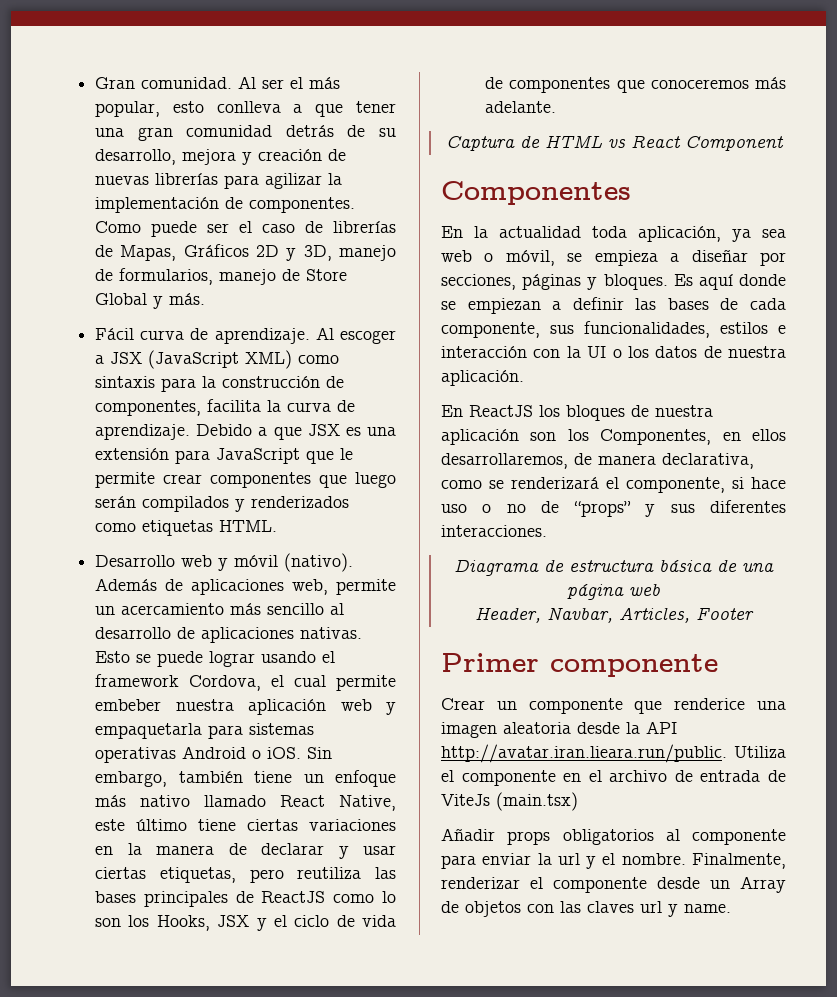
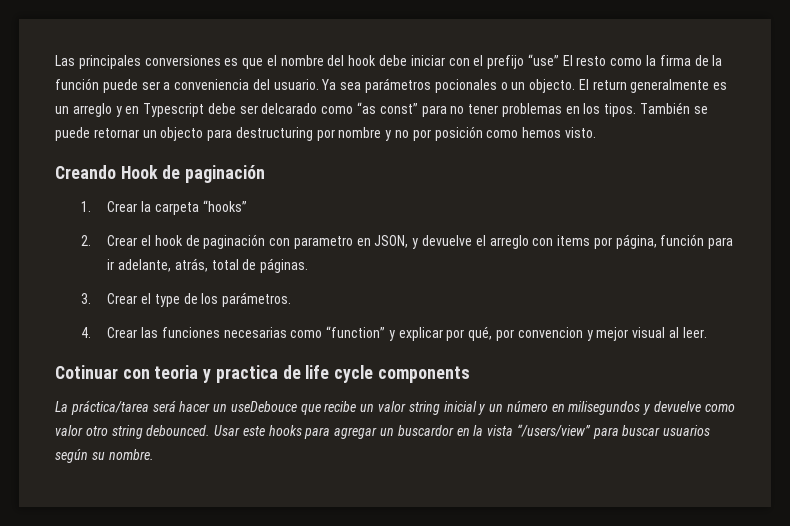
- Gran comunidad. Al ser el más popular, esto conlleva a que tener una gran comunidad detrás de su desarrollo, mejora y creación de nuevas librerías para agilizar la implementación de componentes. Como puede ser el caso de librerías de Mapas, Gráficos 2D y 3D, manejo de formularios, manejo de Store Global y más.
- Fácil curva de aprendizaje. Al escoger a JSX (JavaScript XML) como sintaxis para la construcción de componentes, facilita la curva de aprendizaje. Debido a que JSX es una extensión para JavaScript que le permite crear componentes que luego serán compilados y renderizados como etiquetas HTML.
- Desarrollo web y móvil (nativo). Además de aplicaciones web, permite un acercamiento más sencillo al desarrollo de aplicaciones nativas. Esto se puede lograr usando el framework Cordova, el cual permite embeber nuestra aplicación web y empaquetarla para sistemas operativas Android o iOS. Sin embargo, también tiene un enfoque más nativo llamado React Native, este último tiene ciertas variaciones en la manera de declarar y usar ciertas etiquetas, pero reutiliza las bases principales de ReactJS como lo son los Hooks, JSX y el ciclo de vida de componentes que conoceremos más adelante.
- Captura de HTML vs React Component
- Componentes
- En la actualidad toda aplicación, ya sea web o móvil, se empieza a diseñar por secciones, páginas y bloques. Es aquí donde se empiezan a definir las bases de cada componente, sus funcionalidades, estilos e interacción con la UI o los datos de nuestra aplicación.
- En ReactJS los bloques de nuestra aplicación son los Componentes, en ellos desarrollaremos, de manera declarativa, como se renderizará el componente, si hace uso o no de “props” y sus diferentes interacciones.
- Diagrama de estructura básica de una página web
- Header, Navbar, Articles, Footer
- Primer componente
- Crear un componente que renderice una imagen aleatoria desde la API http://avatar.iran.lieara.run/public. Utiliza el componente en el archivo de entrada de ViteJs (main.tsx)
- Añadir props obligatorios al componente para enviar la url y el nombre. Finalmente, renderizar el componente desde un Array de objetos con las claves url y name.
+ Las principales conversiones es que el nombre del hook debe iniciar con el prefijo “use” El resto como la firma de la función puede ser a conveniencia del usuario. Ya sea parámetros pocionales o un objecto. El return generalmente es un arreglo y en Typescript debe ser delcarado como “as const” para no tener problemas en los tipos. También se puede retornar un objecto para destructuring por nombre y no por posición como hemos visto.
+ Creando Hook de paginación
+ 1. Crear la carpeta “hooks”
+ 2. Crear el hook de paginación con parametro en JSON, y devuelve el arreglo con items por página, función para ir adelante, atrás, total de páginas.
+ 3. Crear el type de los parámetros.
+ 4. Crear las funciones necesarias como “function” y explicar por qué, por convencion y mejor visual al leer.
+ Cotinuar con teoria y practica de life cycle components
+ La práctica/tarea será hacer un useDebouce que recibe un valor string inicial y un número en milisegundos y devuelve como valor otro string debounced. Usar este hooks para agregar un buscardor en la vista “/users/view” para buscar usuarios según su nombre.

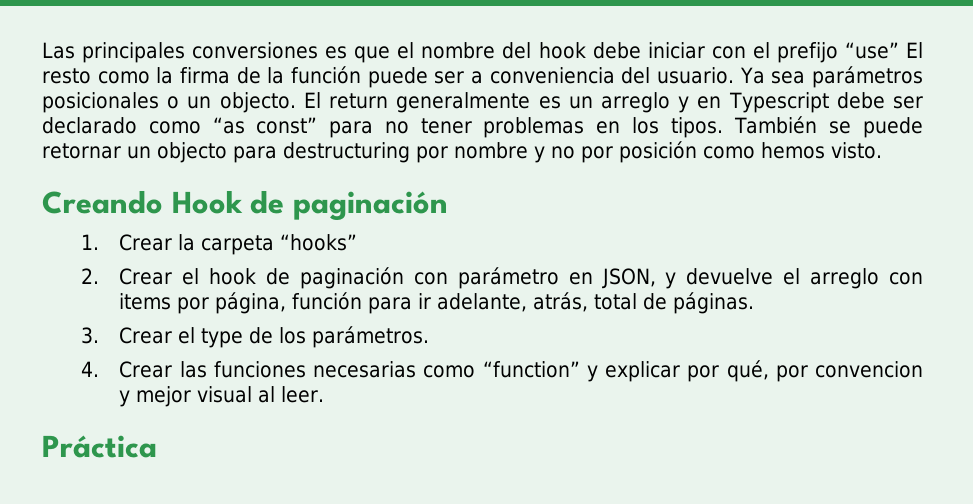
- Ya sea parámetros pocionales o un objecto.
+ Ya sea parámetros posicionales o un objecto.
- El return generalmente es un arreglo y en Typescript debe ser delcarado como “as const” para no tener problemas en los tipos.
+ El return generalmente es un arreglo y en Typescript debe ser declarado como “as const” para no tener problemas en los tipos.
- 2. Crear el hook de paginación con parametro en JSON, y devuelve el arreglo con items por página, función para ir adelante, atrás, total de páginas.
+ 2. Crear el hook de paginación con parámetro en JSON, y devuelve el arreglo con items por página, función para ir adelante, atrás, total de páginas.
- Cotinuar con teoria y practica de life cycle components
- La práctica/tarea será hacer un useDebouce que recibe un valor string inicial y un número en milisegundos y devuelve como valor otro string debounced. Usar este hooks para agregar un buscardor en la vista “/users/view” para buscar usuarios según su nombre.
+ Práctica

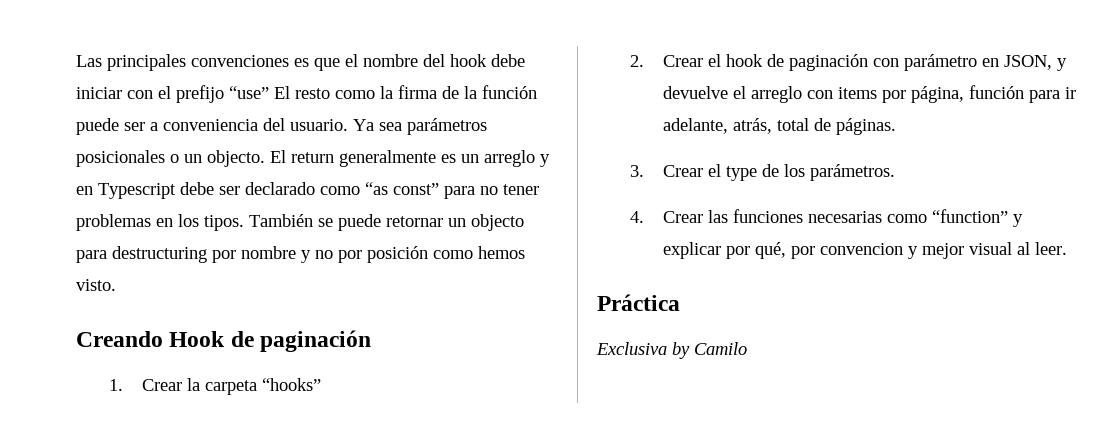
- Las principales conversiones es que el nombre del hook debe iniciar con el prefijo “use” El resto como la firma de la función puede ser a conveniencia del usuario.
+ Las principales convenciones es que el nombre del hook debe iniciar con el prefijo “use” El resto como la firma de la función puede ser a conveniencia del usuario.
+ Exclusiva by Camilo

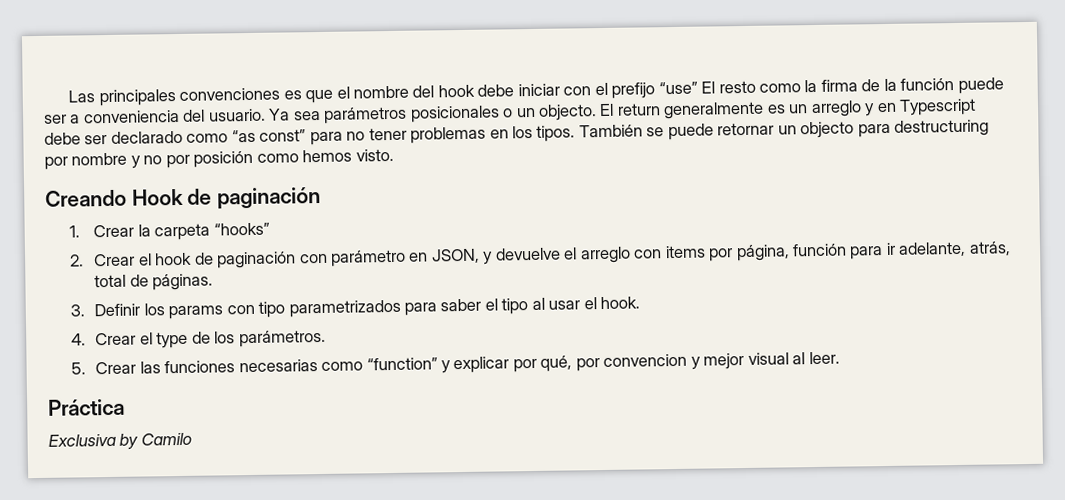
- 3. Crear el type de los parámetros.
+ 3. Definir los params con tipo parametrizados para saber el tipo al usar el hook.
+ 4. Crear el type de los parámetros.
- 4. Crear las funciones necesarias como “function” y explicar por qué, por convencion y mejor visual al leer.
+ 5. Crear las funciones necesarias como “function” y explicar por qué, por convencion y mejor visual al leer.

